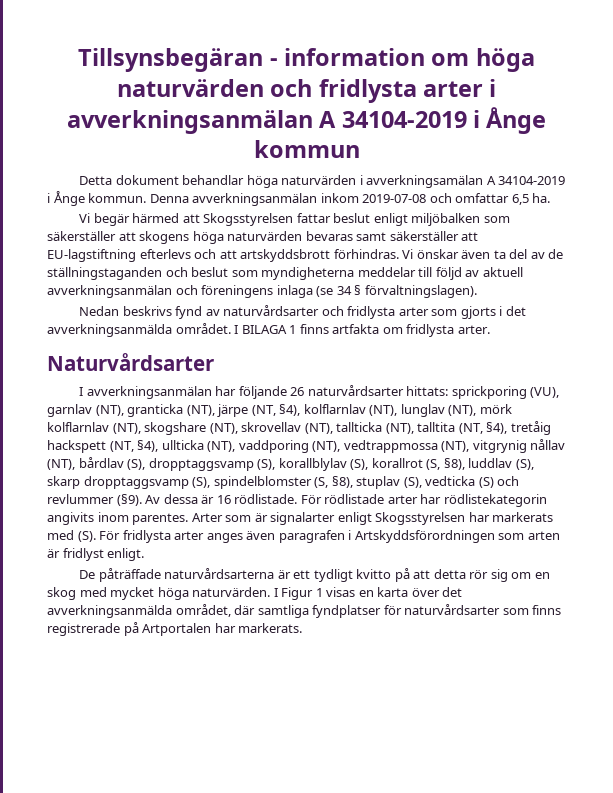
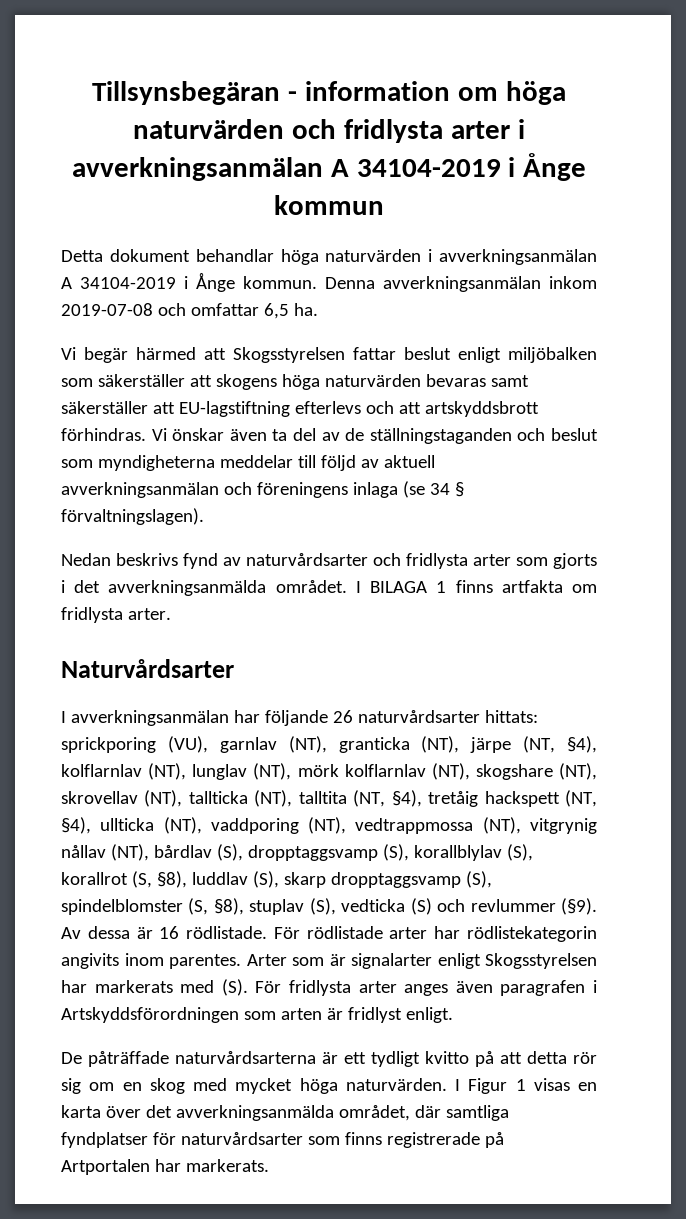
- Detta dokument behandlar höga naturvärden i avverkningsamälan A 34104-2019 i Ånge kommun.
+ Detta dokument behandlar höga naturvärden i avverkningsanmälan A 34104-2019 i Ånge kommun.

